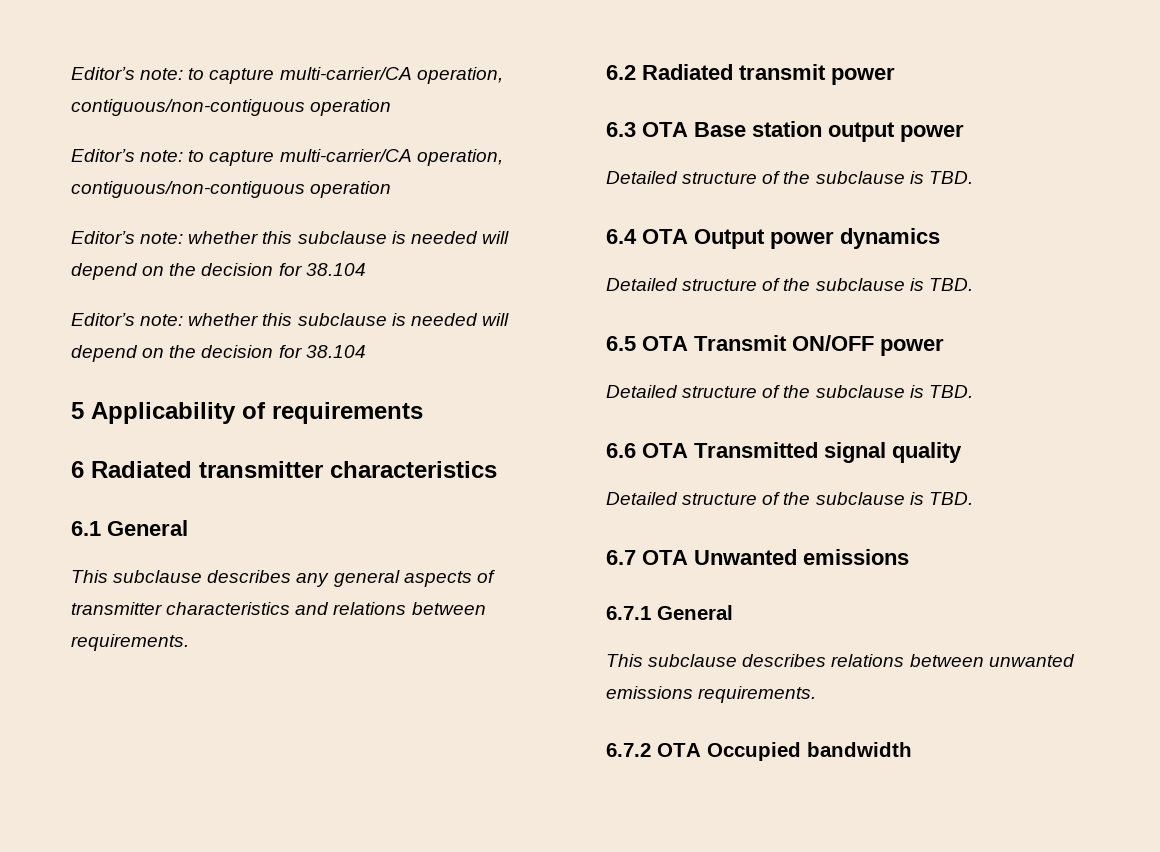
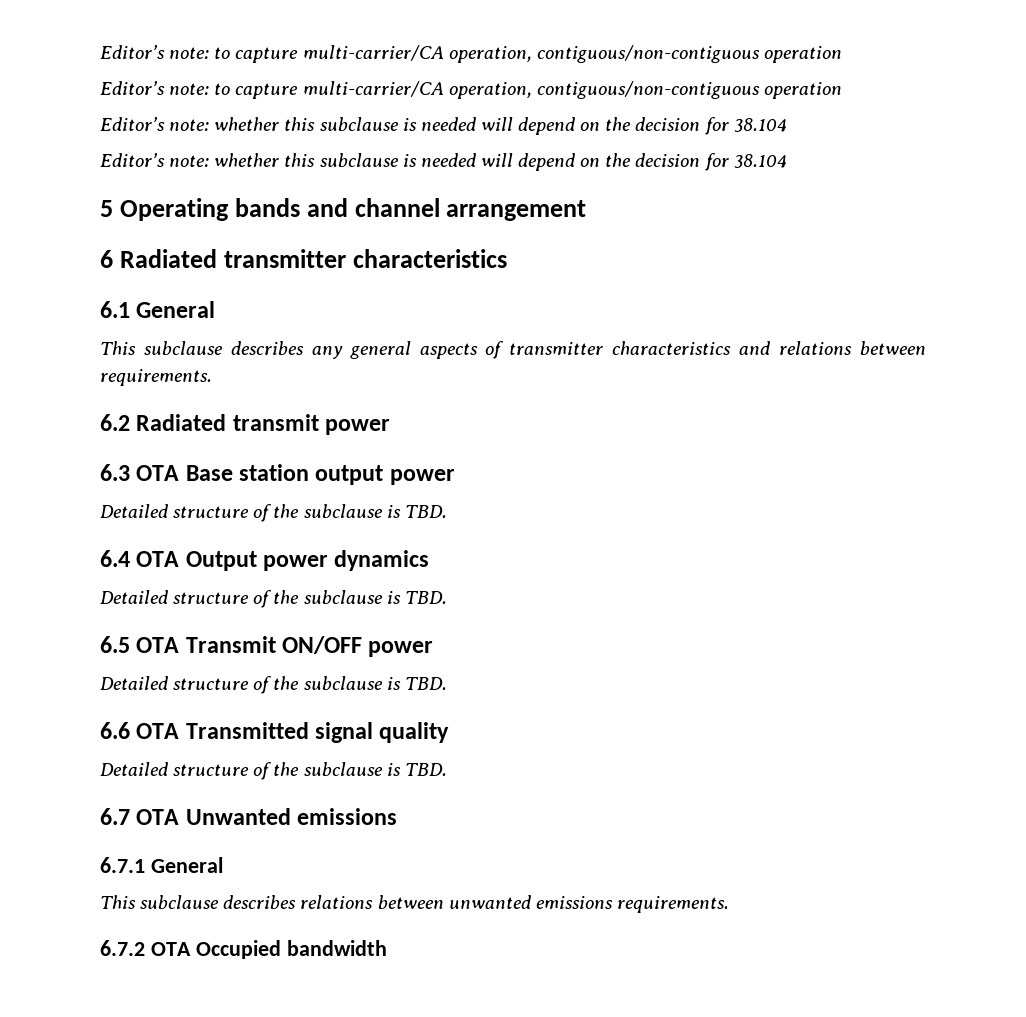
- 5 Applicability of requirements
+ 5 Operating bands and channel arrangement

